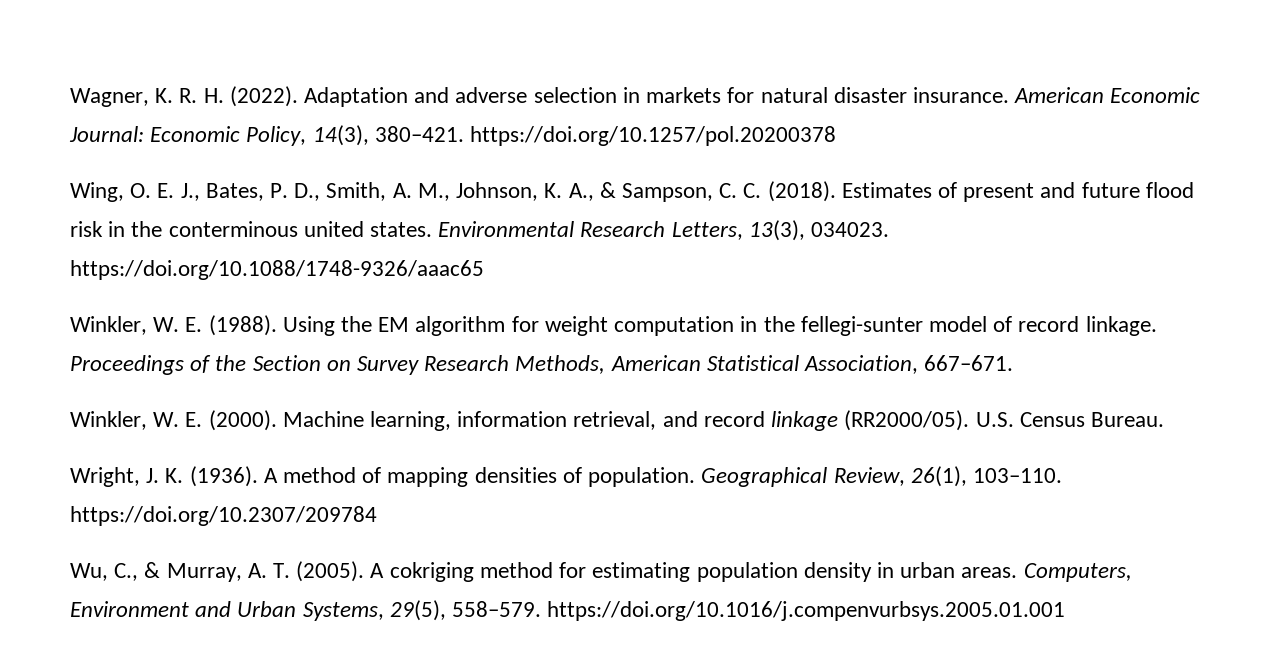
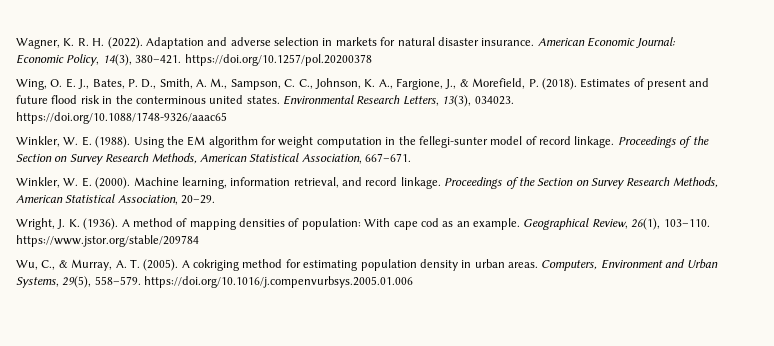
- Wing, O. E. J., Bates, P. D., Smith, A. M., Johnson, K. A., & Sampson, C. C. (2018).
+ Wing, O. E. J., Bates, P. D., Smith, A. M., Sampson, C. C., Johnson, K. A., Fargione, J., & Morefield, P. (2018).
- Machine learning, information retrieval, and record linkage (RR2000/05). U.S. Census Bureau.
+ Machine learning, information retrieval, and record linkage. Proceedings of the Section on Survey Research Methods, American Statistical Association, 20–29.
- A method of mapping densities of population.
+ A method of mapping densities of population: With cape cod as an example.
- Geographical Review, 26(1), 103–110. https://doi.org/10.2307/209784
+ Geographical Review, 26(1), 103–110. https://www.jstor.org/stable/209784
- Computers, Environment and Urban Systems, 29(5), 558–579. https://doi.org/10.1016/j.compenvurbsys.2005.01.001
+ Computers, Environment and Urban Systems, 29(5), 558–579. https://doi.org/10.1016/j.compenvurbsys.2005.01.006

